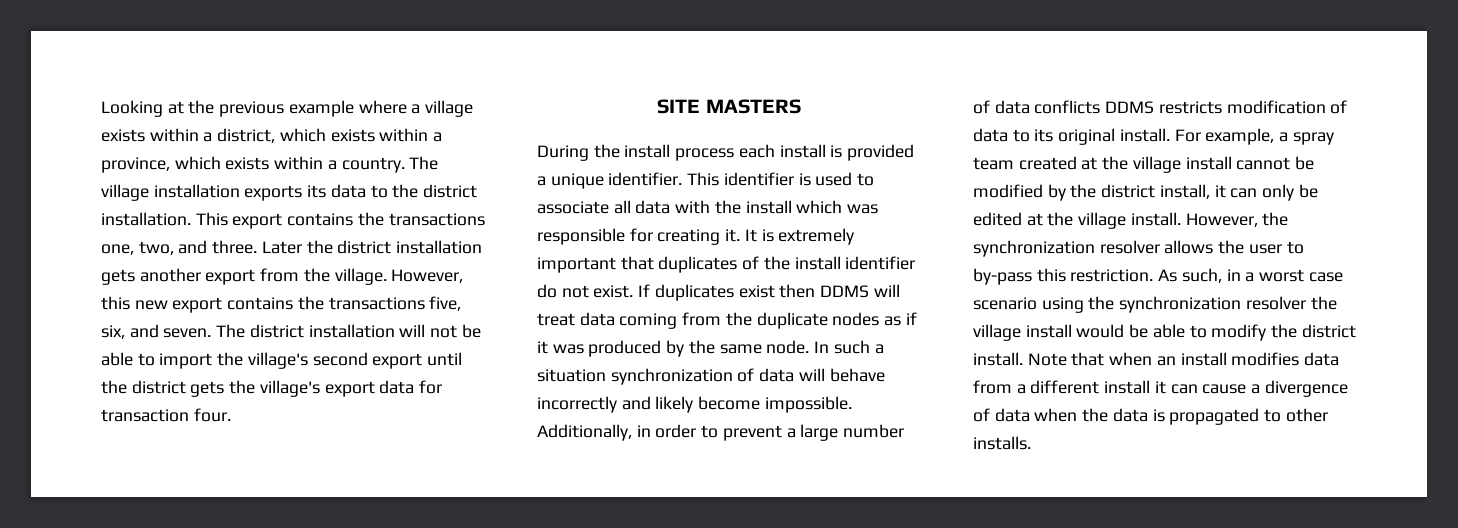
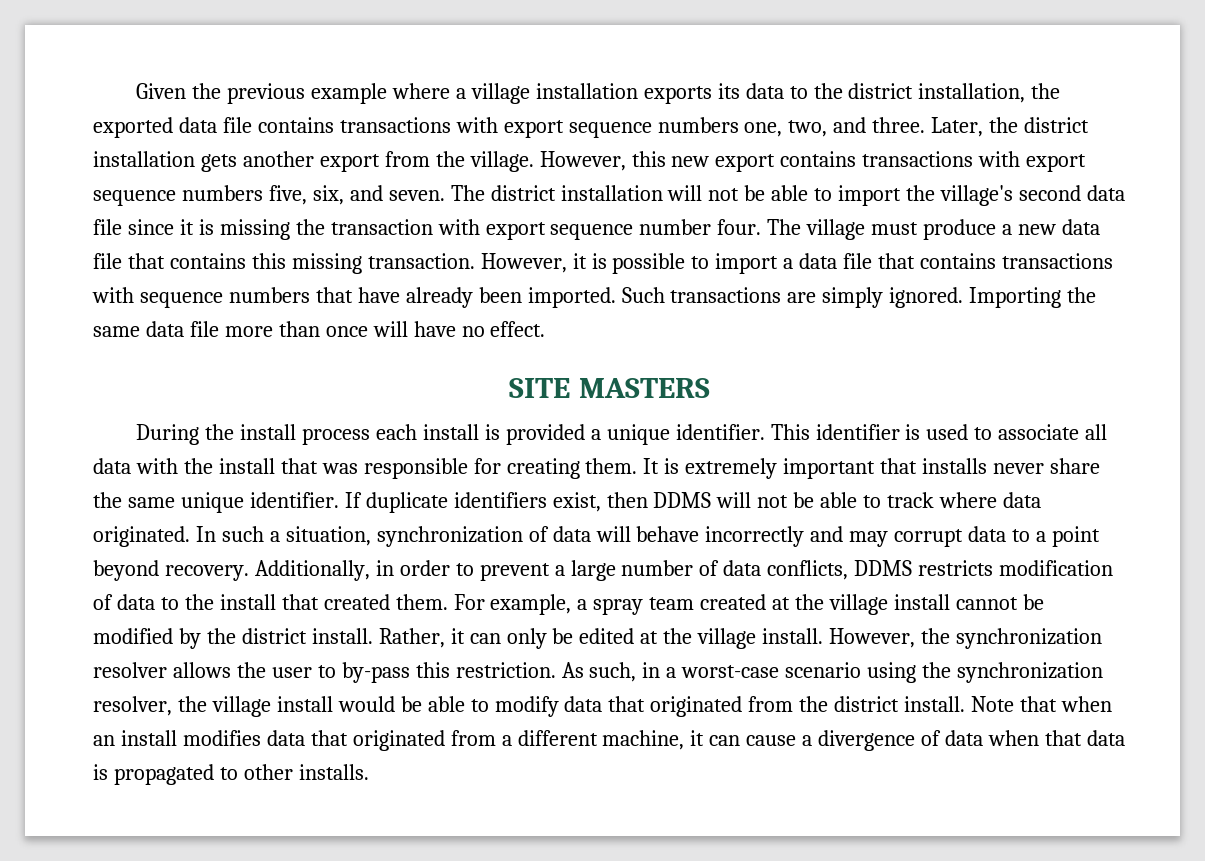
- Looking at the previous example where a village exists within a district, which exists within a province, which exists within a country. The village installation exports its data to the district installation. This export contains the transactions one, two, and three.
+ Given the previous example where a village installation exports its data to the district installation, the exported data file contains transactions with export sequence numbers one, two, and three.
- Later the district installation gets another export from the village.
+ Later, the district installation gets another export from the village.
- However, this new export contains the transactions five, six, and seven.
+ However, this new export contains transactions with export sequence numbers five, six, and seven.
- The district installation will not be able to import the village's second export until the district gets the village's export data for transaction four.
+ The district installation will not be able to import the village's second data file since it is missing the transaction with export sequence number four. The village must produce a new data file that contains this missing transaction. However, it is possible to import a data file that contains transactions with sequence numbers that have already been imported. Such transactions are simply ignored. Importing the same data file more than once will have no effect.
- This identifier is used to associate all data with the install which was responsible for creating it.
+ This identifier is used to associate all data with the install that was responsible for creating them.
- It is extremely important that duplicates of the install identifier do not exist. If duplicates exist then DDMS will treat data coming from the duplicate nodes as if it was produced by the same node.
+ It is extremely important that installs never share the same unique identifier. If duplicate identifiers exist, then DDMS will not be able to track where data originated.
- In such a situation synchronization of data will behave incorrectly and likely become impossible.
+ In such a situation, synchronization of data will behave incorrectly and may corrupt data to a point beyond recovery.
- Additionally, in order to prevent a large number of data conflicts DDMS restricts modification of data to its original install.
+ Additionally, in order to prevent a large number of data conflicts, DDMS restricts modification of data to the install that created them.
- For example, a spray team created at the village install cannot be modified by the district install, it can only be edited at the village install.
+ For example, a spray team created at the village install cannot be modified by the district install. Rather, it can only be edited at the village install.
- As such, in a worst case scenario using the synchronization resolver the village install would be able to modify the district install.
+ As such, in a worst-case scenario using the synchronization resolver, the village install would be able to modify data that originated from the district install.
- Note that when an install modifies data from a different install it can cause a divergence of data when the data is propagated to other installs.
+ Note that when an install modifies data that originated from a different machine, it can cause a divergence of data when that data is propagated to other installs.

